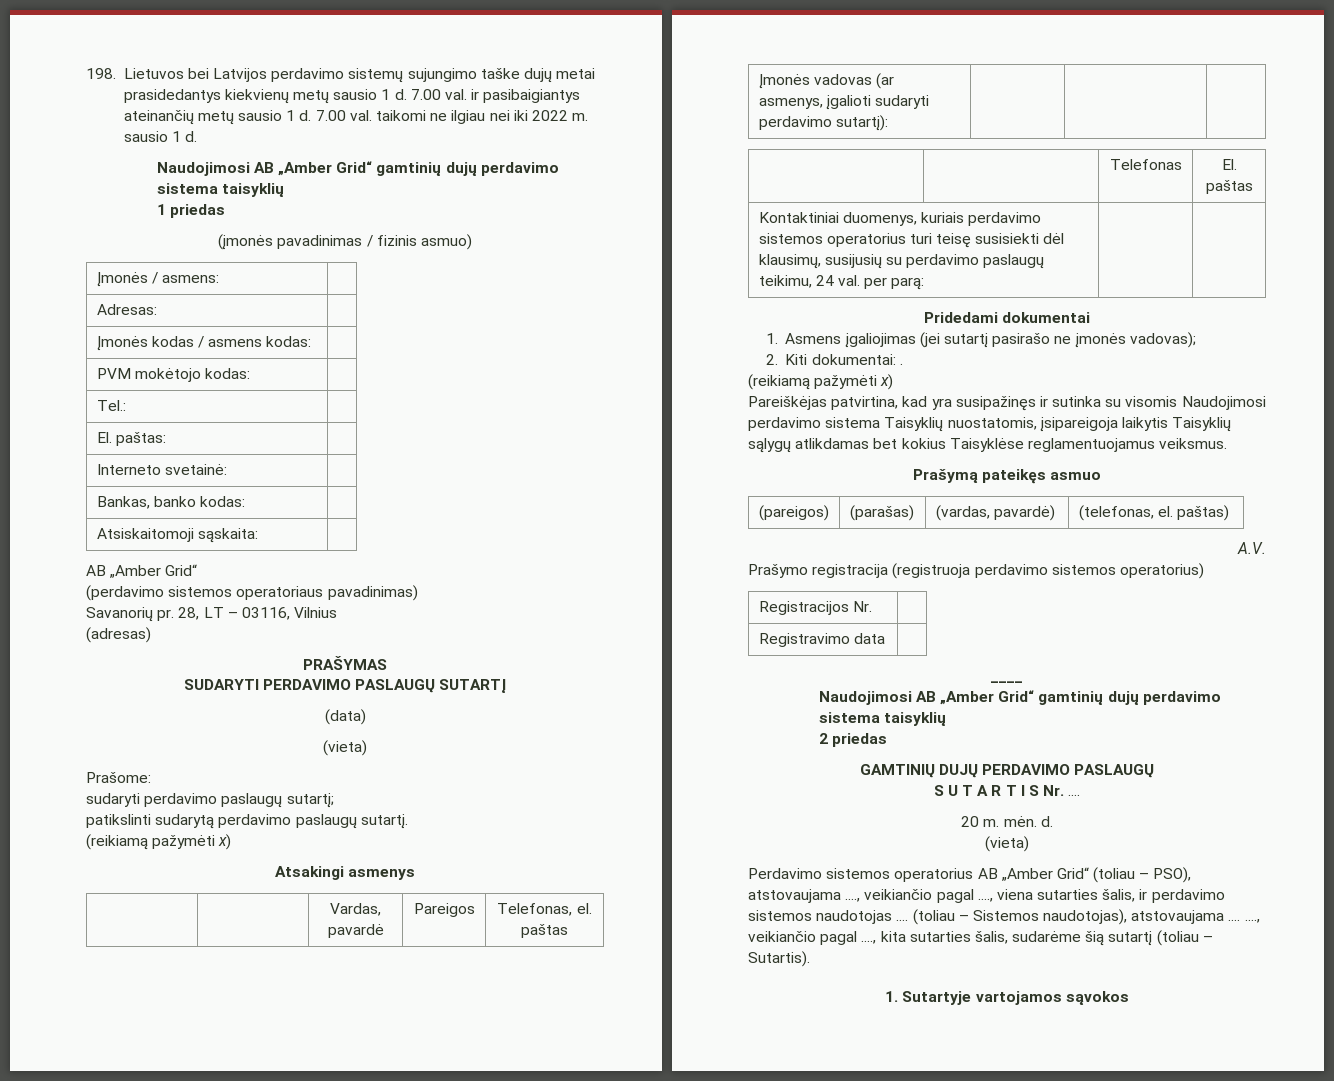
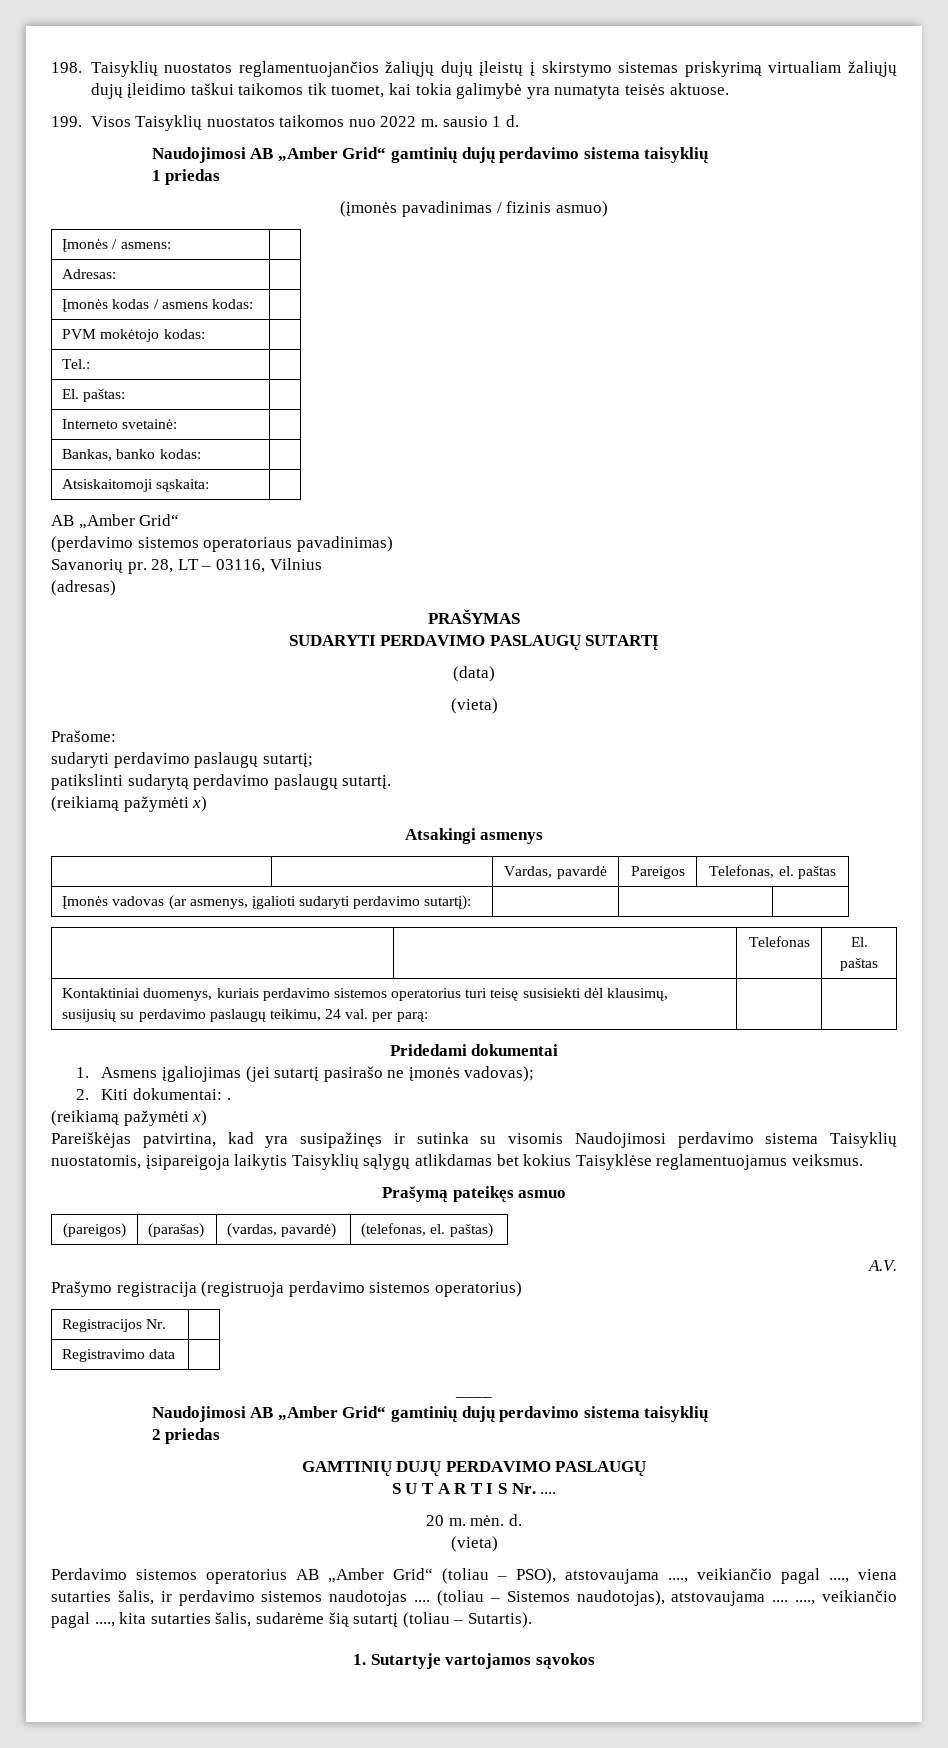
- 198. Lietuvos bei Latvijos perdavimo sistemų sujungimo taške dujų metai prasidedantys kiekvienų metų sausio 1 d. 7.00 val. ir pasibaigiantys ateinančių metų sausio 1 d. 7.00 val. taikomi ne ilgiau nei iki 2022 m. sausio 1 d.
+ 198. Taisyklių nuostatos reglamentuojančios žaliųjų dujų įleistų į skirstymo sistemas priskyrimą virtualiam žaliųjų dujų įleidimo taškui taikomos tik tuomet, kai tokia galimybė yra numatyta teisės aktuose.
+ 199. Visos Taisyklių nuostatos taikomos nuo 2022 m. sausio 1 d.

